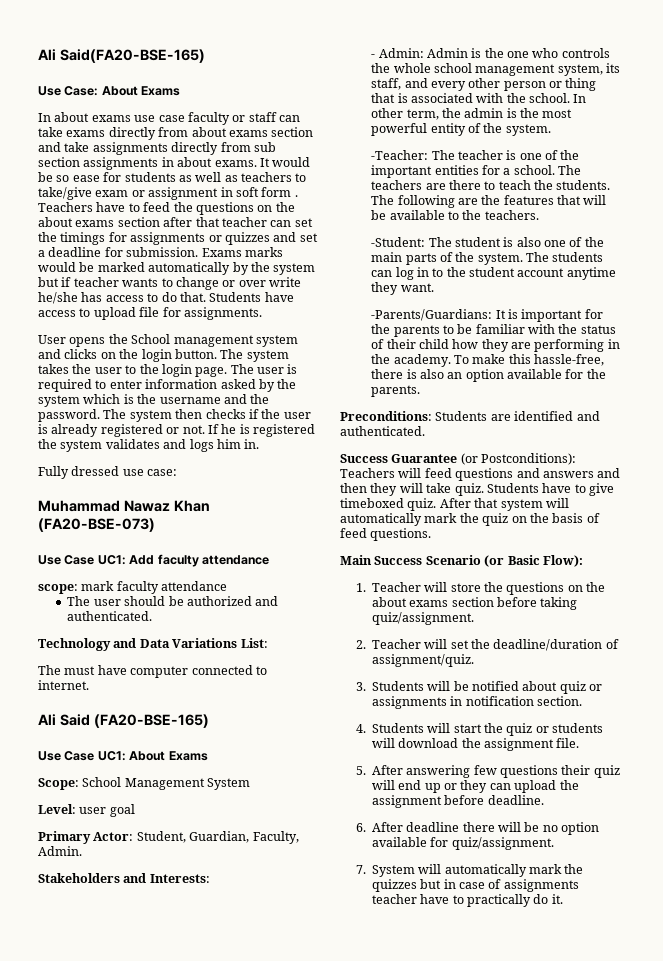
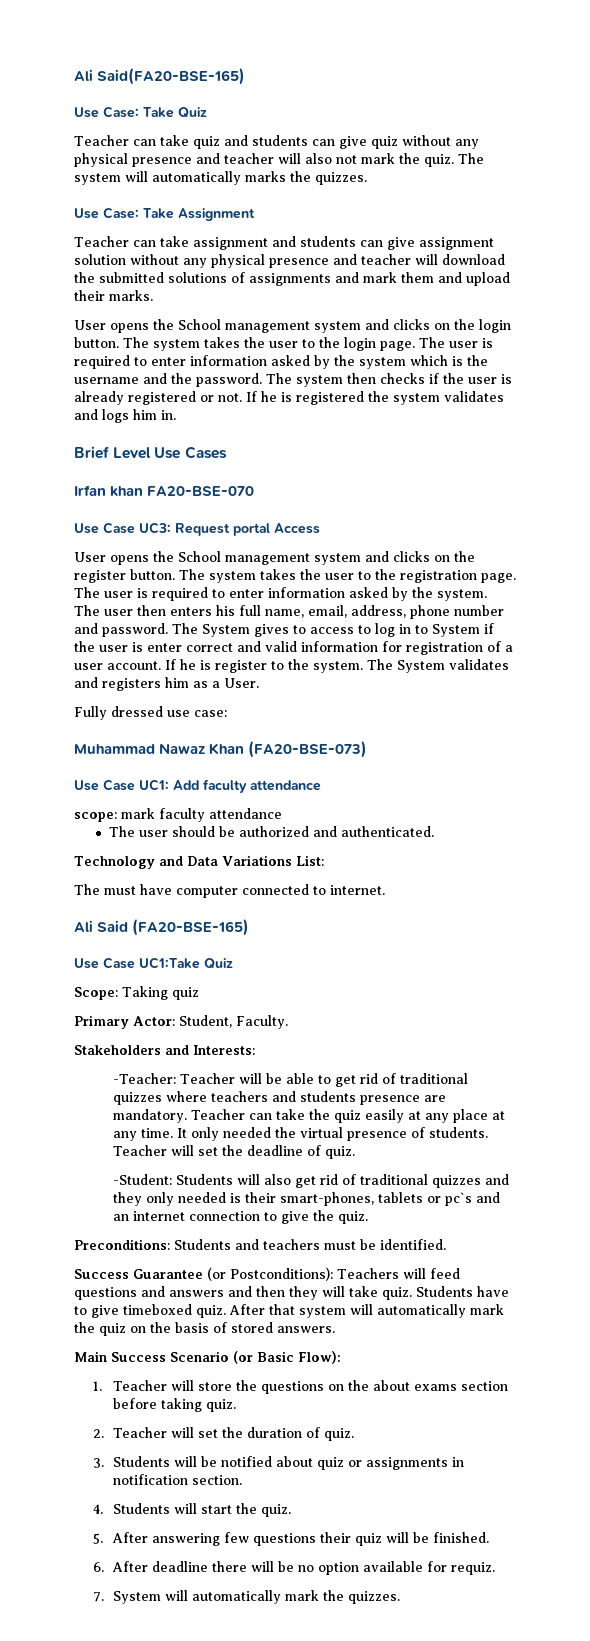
- Use Case: About Exams
- In about exams use case faculty or staff can take exams directly from about exams section and take assignments directly from sub section assignments in about exams. It would be so ease for students as well as teachers to take/give exam or assignment in soft form . Teachers have to feed the questions on the about exams section after that teacher can set the timings for assignments or quizzes and set a deadline for submission. Exams marks would be marked automatically by the system but if teacher wants to change or over write he/she has access to do that. Students have access to upload file for assignments.
+ Use Case: Take Quiz
+ Teacher can take quiz and students can give quiz without any physical presence and teacher will also not mark the quiz. The system will automatically marks the quizzes.
+ Use Case: Take Assignment
+ Teacher can take assignment and students can give assignment solution without any physical presence and teacher will download the submitted solutions of assignments and mark them and upload their marks.
+ Brief Level Use Cases
+ Irfan khan FA20-BSE-070
+ Use Case UC3: Request portal Access
+ User opens the School management system and clicks on the register button. The system takes the user to the registration page. The user is required to enter information asked by the system. The user then enters his full name, email, address, phone number and password. The System gives to access to log in to System if the user is enter correct and valid information for registration of a user account. If he is register to the system. The System validates and registers him as a User.
- Use Case UC1: About Exams
- Scope: School Management System
- Level: user goal
+ Use Case UC1:Take Quiz
+ Scope: Taking quiz
- Primary Actor: Student, Guardian, Faculty, Admin.
+ Primary Actor: Student, Faculty.
- - Admin: Admin is the one who controls the whole school management system, its staff, and every other person or thing that is associated with the school. In other term, the admin is the most powerful entity of the system.
- -Teacher: The teacher is one of the important entities for a school. The teachers are there to teach the students. The following are the features that will be available to the teachers.
- -Student: The student is also one of the main parts of the system. The students can log in to the student account anytime they want.
- -Parents/Guardians: It is important for the parents to be familiar with the status of their child how they are performing in the academy. To make this hassle-free, there is also an option available for the parents.
- Preconditions: Students are identified and authenticated.
+ -Teacher: Teacher will be able to get rid of traditional quizzes where teachers and students presence are mandatory. Teacher can take the quiz easily at any place at any time. It only needed the virtual presence of students. Teacher will set the deadline of quiz.
+ -Student: Students will also get rid of traditional quizzes and they only needed is their smart-phones, tablets or pc`s and an internet connection to give the quiz.
+ Preconditions: Students and teachers must be identified.
- After that system will automatically mark the quiz on the basis of feed questions.
+ After that system will automatically mark the quiz on the basis of stored answers.
- 1. Teacher will store the questions on the about exams section before taking quiz/assignment.
+ 1. Teacher will store the questions on the about exams section before taking quiz.
- 2. Teacher will set the deadline/duration of assignment/quiz.
+ 2. Teacher will set the duration of quiz.
- 4. Students will start the quiz or students will download the assignment file.
+ 4. Students will start the quiz.
- 5. After answering few questions their quiz will end up or they can upload the assignment before deadline.
+ 5. After answering few questions their quiz will be finished.
- 6. After deadline there will be no option available for quiz/assignment.
+ 6. After deadline there will be no option available for requiz.
- 7. System will automatically mark the quizzes but in case of assignments teacher have to practically do it.
+ 7. System will automatically mark the quizzes.

